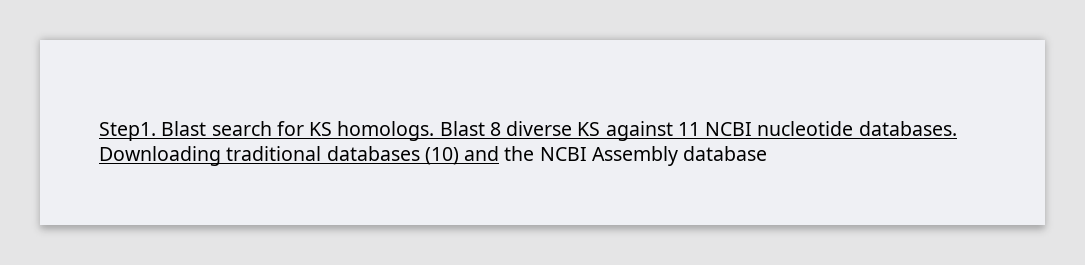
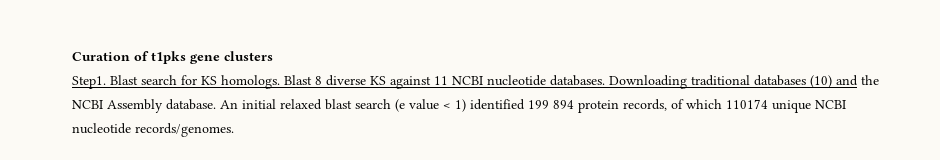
+ Curation of t1pks gene clusters
- Downloading traditional databases (10) and the NCBI Assembly database
+ Downloading traditional databases (10) and the NCBI Assembly database. An initial relaxed blast search (e value < 1) identified 199 894 protein records, of which 110174 unique NCBI nucleotide records/genomes.

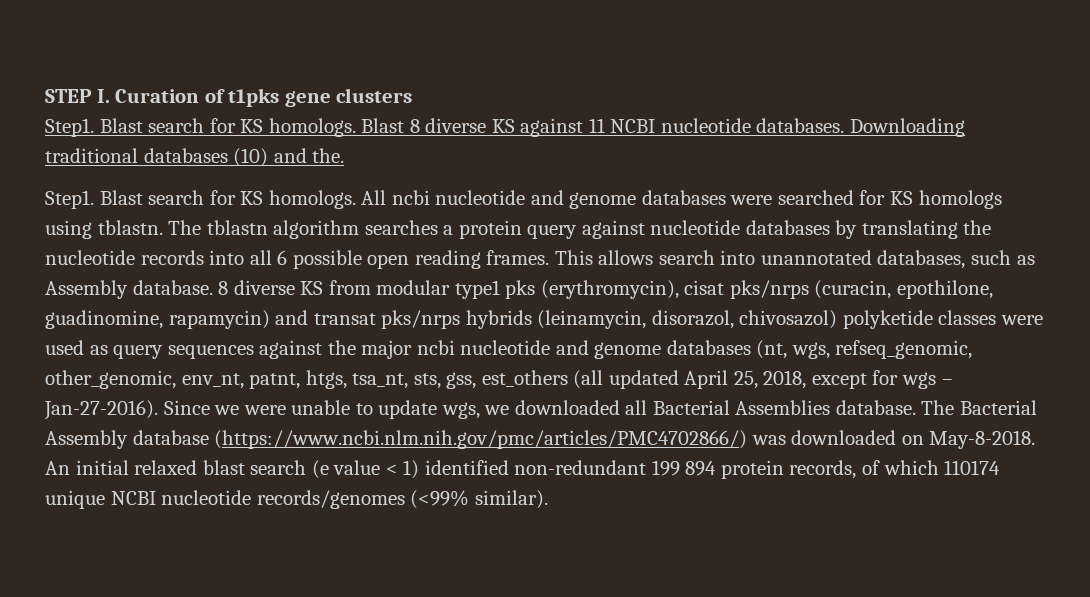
- Curation of t1pks gene clusters
+ STEP I. Curation of t1pks gene clusters
- Downloading traditional databases (10) and the NCBI Assembly database.
+ Downloading traditional databases (10) and the.
+ Step1. Blast search for KS homologs. All ncbi nucleotide and genome databases were searched for KS homologs using tblastn. The tblastn algorithm searches a protein query against nucleotide databases by translating the nucleotide records into all 6 possible open reading frames. This allows search into unannotated databases, such as Assembly database. 8 diverse KS from modular type1 pks (erythromycin), cisat pks/nrps (curacin, epothilone, guadinomine, rapamycin) and transat pks/nrps hybrids (leinamycin, disorazol, chivosazol) polyketide classes were used as query sequences against the major ncbi nucleotide and genome databases (nt, wgs, refseq_genomic, other_genomic, env_nt, patnt, htgs, tsa_nt, sts, gss, est_others (all updated April 25, 2018, except for wgs – Jan-27-2016). Since we were unable to update wgs, we downloaded all Bacterial Assemblies database. The Bacterial Assembly database (https://www.ncbi.nlm.nih.gov/pmc/articles/PMC4702866/) was downloaded on May-8-2018.
- An initial relaxed blast search (e value < 1) identified 199 894 protein records, of which 110174 unique NCBI nucleotide records/genomes.
+ An initial relaxed blast search (e value < 1) identified non-redundant 199 894 protein records, of which 110174 unique NCBI nucleotide records/genomes (<99% similar).

